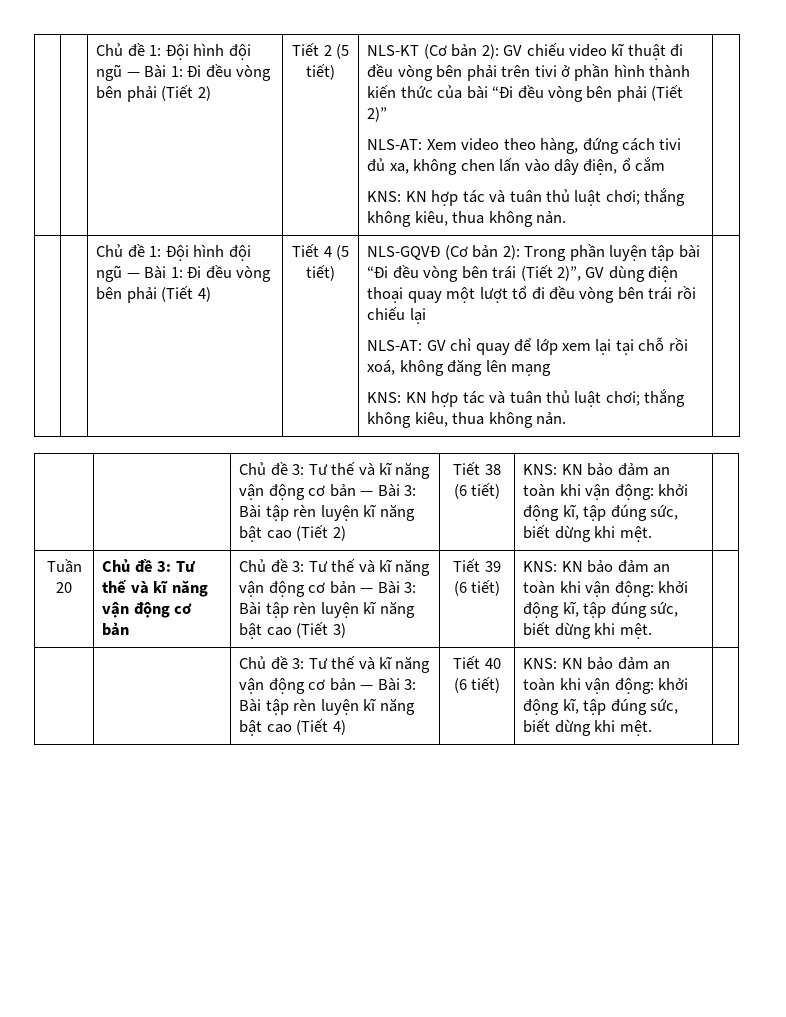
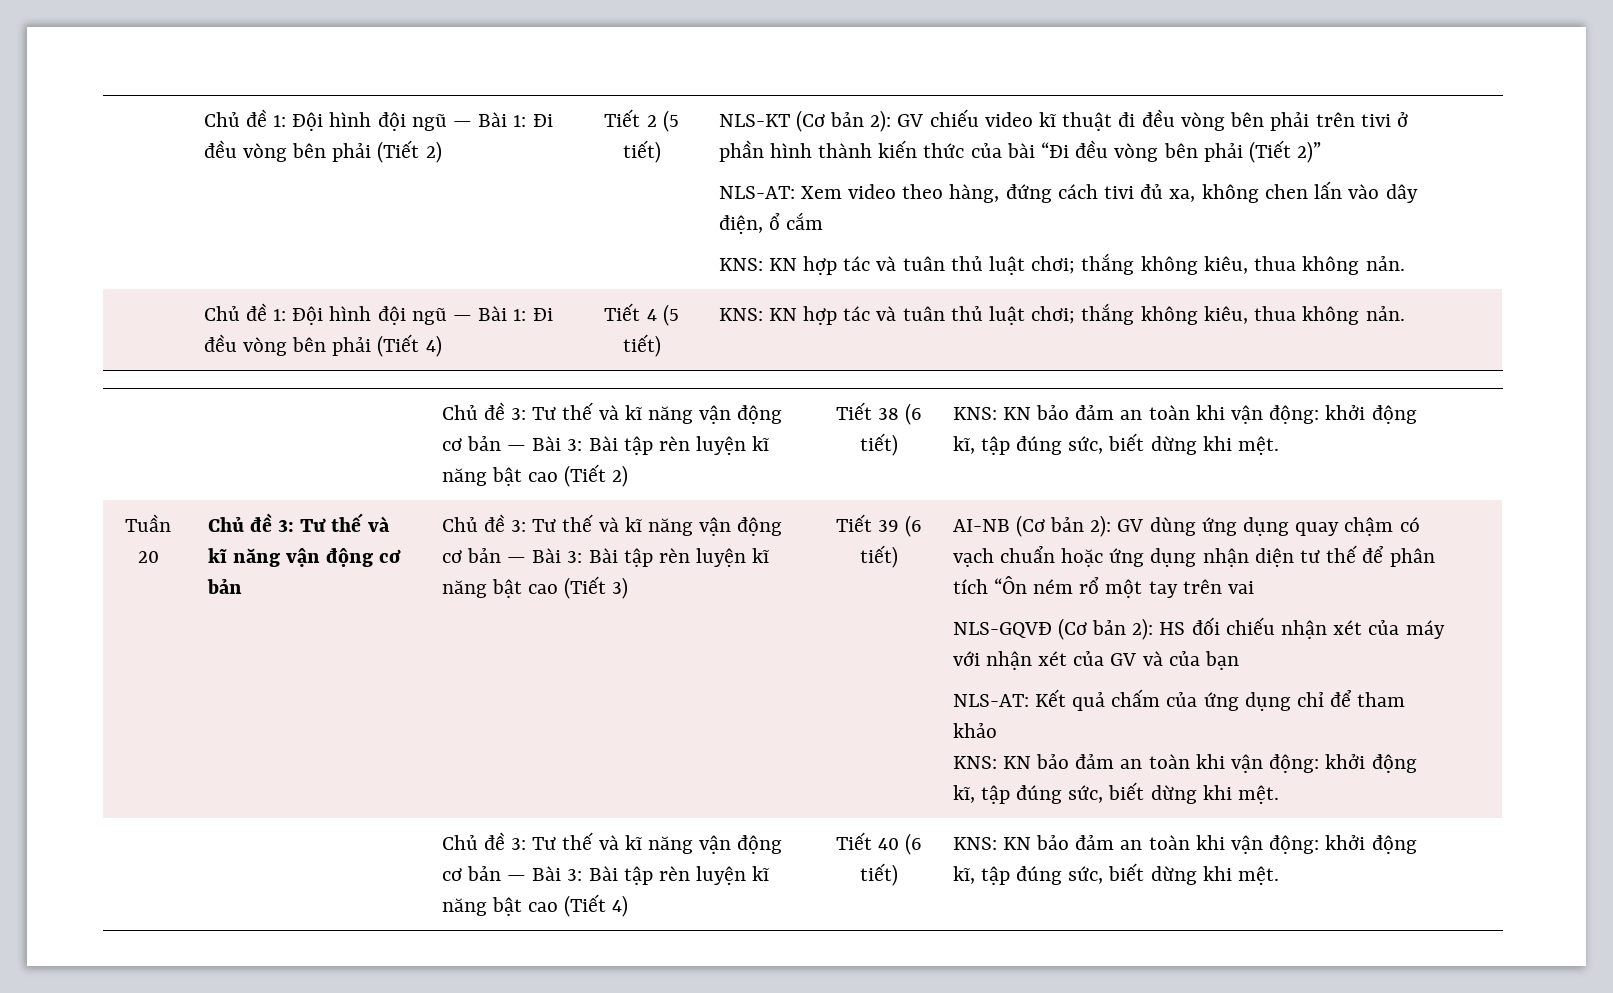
- NLS-GQVĐ (Cơ bản 2): Trong phần luyện tập bài “Đi đều vòng bên trái (Tiết 2)”, GV dùng điện thoại quay một lượt tổ đi đều vòng bên trái rồi chiếu lại
- NLS-AT: GV chỉ quay để lớp xem lại tại chỗ rồi xoá, không đăng lên mạng
+ AI-NB (Cơ bản 2): GV dùng ứng dụng quay chậm có vạch chuẩn hoặc ứng dụng nhận diện tư thế để phân tích “Ôn ném rổ một tay trên vai
+ NLS-GQVĐ (Cơ bản 2): HS đối chiếu nhận xét của máy với nhận xét của GV và của bạn
+ NLS-AT: Kết quả chấm của ứng dụng chỉ để tham khảo

